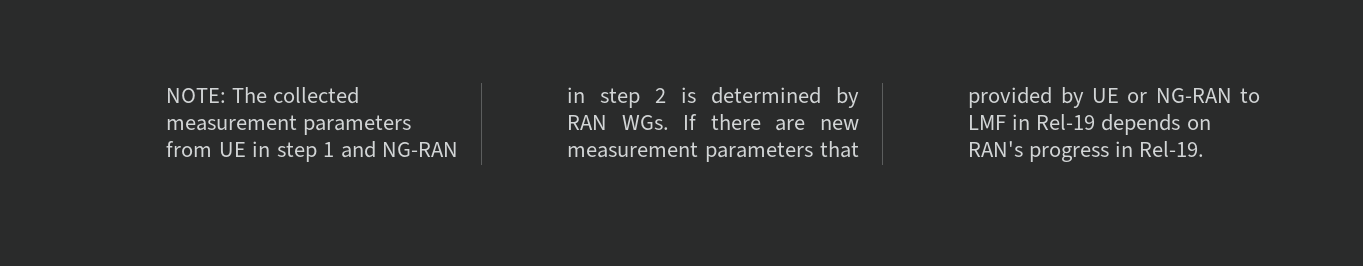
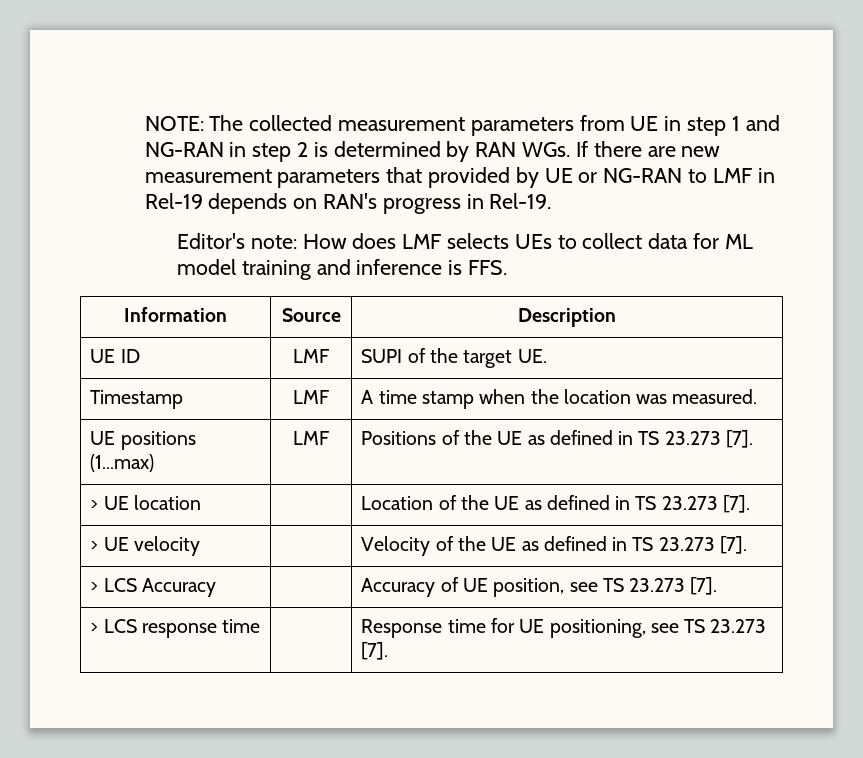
+ Editor's note: How does LMF selects UEs to collect data for ML model training and inference is FFS.
+ Information | Source | Description
+ UE ID | LMF | SUPI of the target UE.
+ Timestamp | LMF | A time stamp when the location was measured.
+ UE positions (1...max) | LMF | Positions of the UE as defined in TS 23.273 [7].
+ > UE location | | Location of the UE as defined in TS 23.273 [7].
+ > UE velocity | | Velocity of the UE as defined in TS 23.273 [7].
+ > LCS Accuracy | | Accuracy of UE position, see TS 23.273 [7].
+ > LCS response time | | Response time for UE positioning, see TS 23.273 [7].

